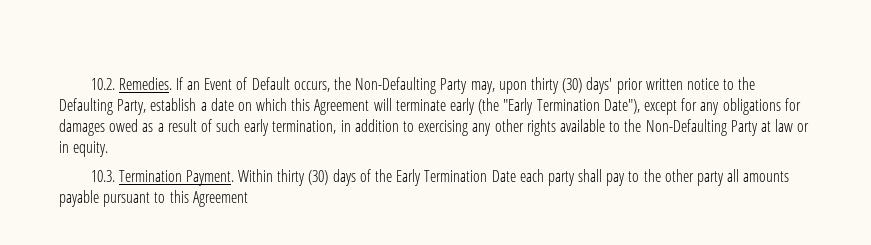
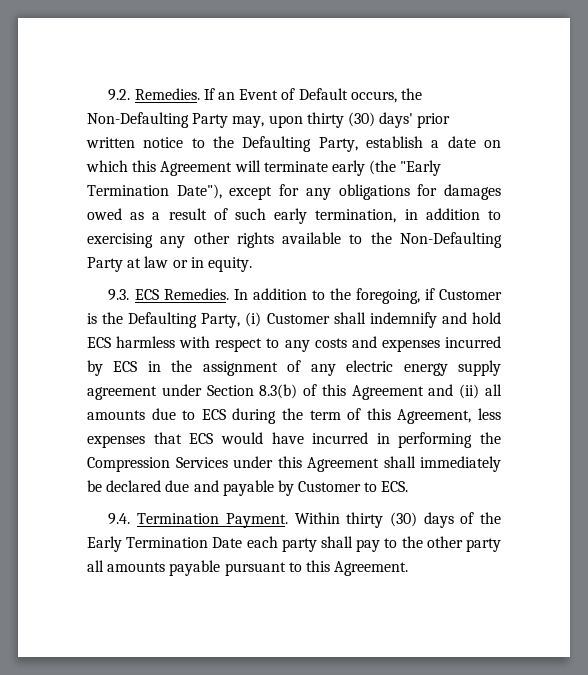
- 10.2. Remedies.
+ 9.2. Remedies.
- 10.3. Termination Payment.
+ 9.3. ECS Remedies. In addition to the foregoing, if Customer is the Defaulting Party, (i) Customer shall indemnify and hold ECS harmless with respect to any costs and expenses incurred by ECS in the assignment of any electric energy supply agreement under Section 8.3(b) of this Agreement and (ii) all amounts due to ECS during the term of this Agreement, less expenses that ECS would have incurred in performing the Compression Services under this Agreement shall immediately be declared due and payable by Customer to ECS.
+ 9.4. Termination Payment.
- Within thirty (30) days of the Early Termination Date each party shall pay to the other party all amounts payable pursuant to this Agreement
+ Within thirty (30) days of the Early Termination Date each party shall pay to the other party all amounts payable pursuant to this Agreement.

